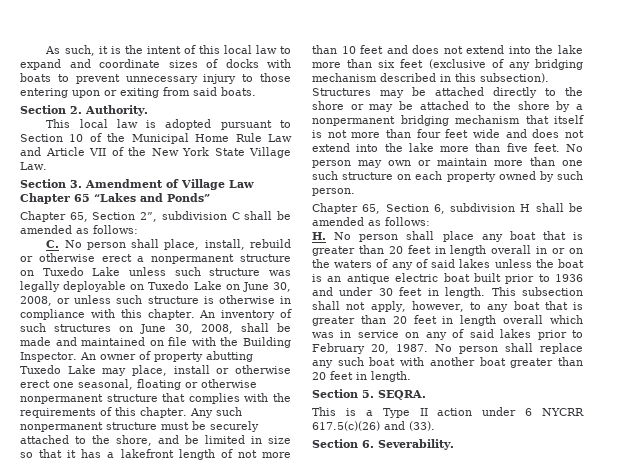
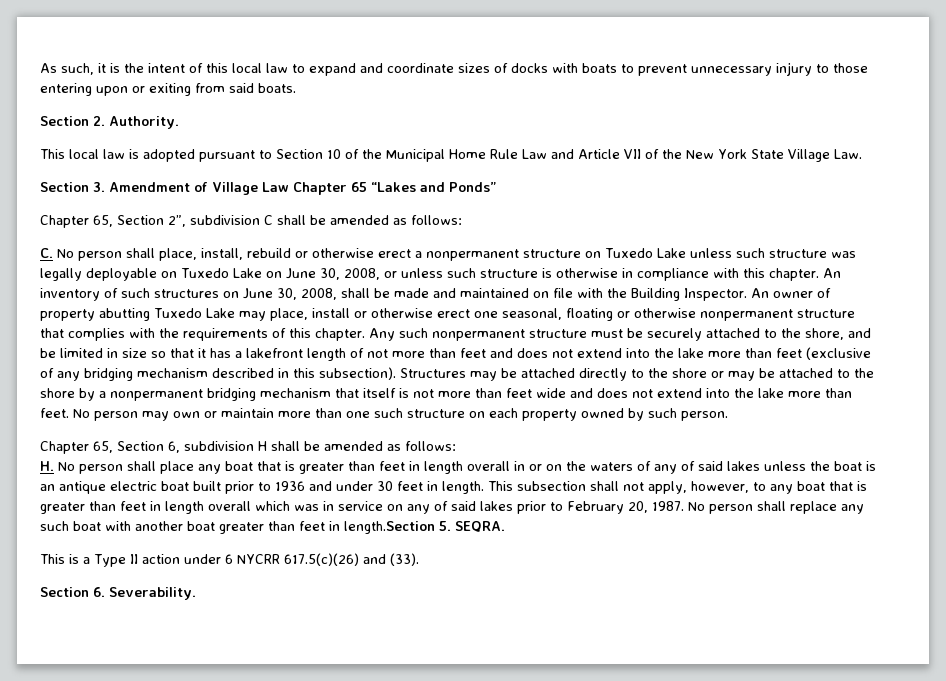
- Any such nonpermanent structure must be securely attached to the shore, and be limited in size so that it has a lakefront length of not more than 10 feet and does not extend into the lake more than six feet (exclusive of any bridging mechanism described in this subsection).
+ Any such nonpermanent structure must be securely attached to the shore, and be limited in size so that it has a lakefront length of not more than feet and does not extend into the lake more than feet (exclusive of any bridging mechanism described in this subsection).
- Structures may be attached directly to the shore or may be attached to the shore by a nonpermanent bridging mechanism that itself is not more than four feet wide and does not extend into the lake more than five feet.
+ Structures may be attached directly to the shore or may be attached to the shore by a nonpermanent bridging mechanism that itself is not more than feet wide and does not extend into the lake more than feet.
- H. No person shall place any boat that is greater than 20 feet in length overall in or on the waters of any of said lakes unless the boat is an antique electric boat built prior to 1936 and under 30 feet in length.
+ H. No person shall place any boat that is greater than feet in length overall in or on the waters of any of said lakes unless the boat is an antique electric boat built prior to 1936 and under 30 feet in length.
- This subsection shall not apply, however, to any boat that is greater than 20 feet in length overall which was in service on any of said lakes prior to February 20, 1987.
+ This subsection shall not apply, however, to any boat that is greater than feet in length overall which was in service on any of said lakes prior to February 20, 1987.
- No person shall replace any such boat with another boat greater than 20 feet in length.
- Section 5. SEQRA.
+ No person shall replace any such boat with another boat greater than feet in length.Section 5. SEQRA.

